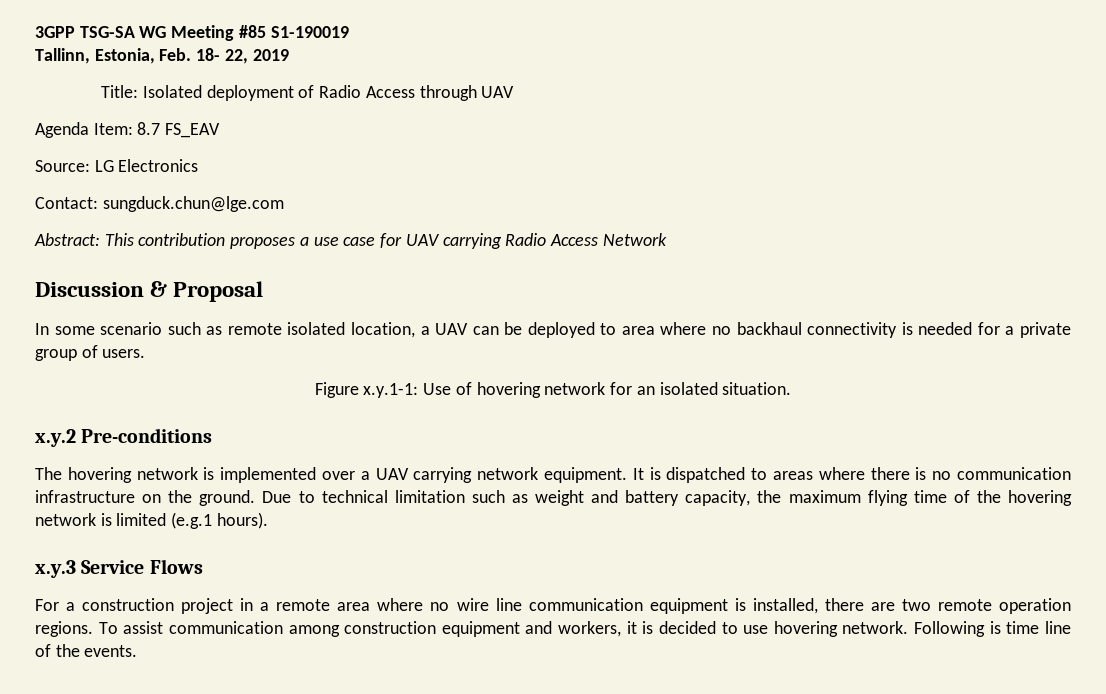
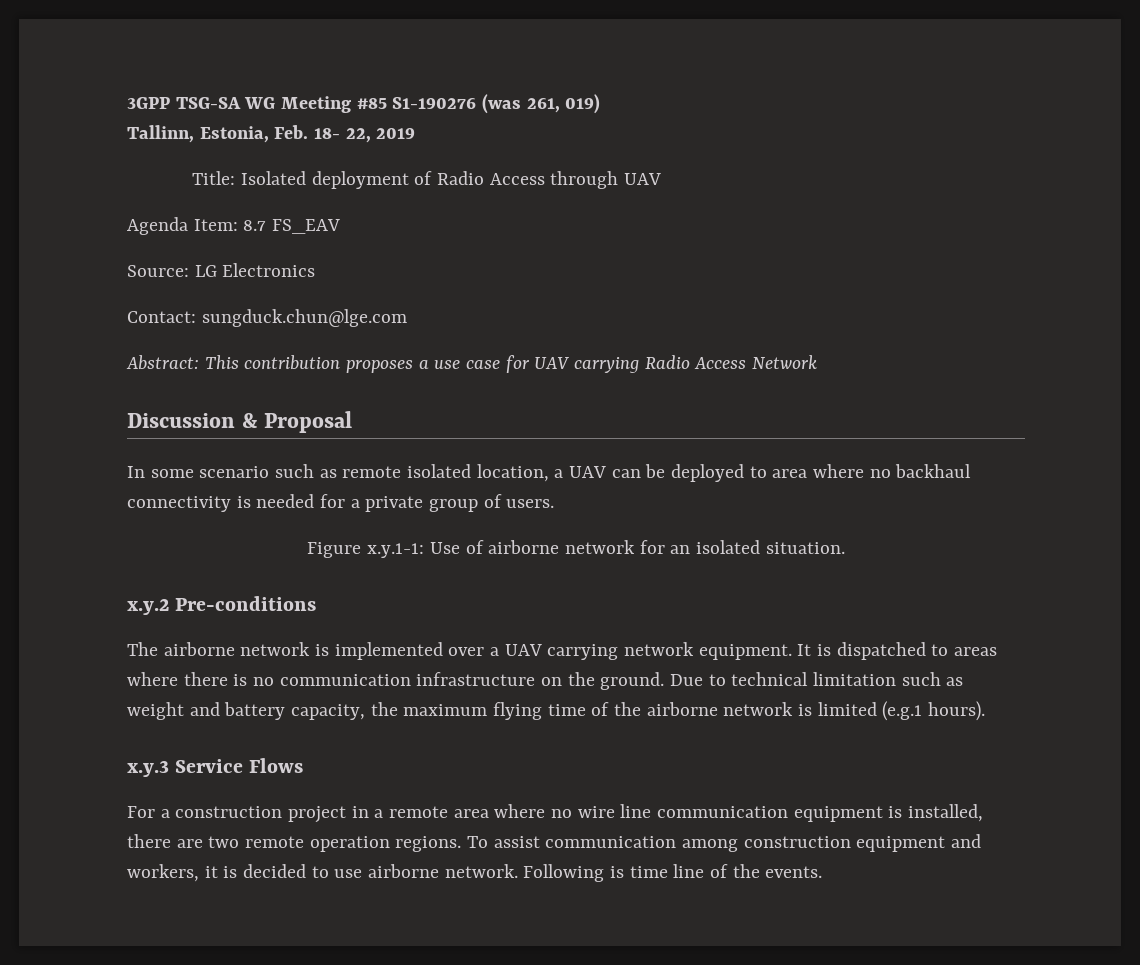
- 3GPP TSG-SA WG Meeting #85 S1-190019
+ 3GPP TSG-SA WG Meeting #85 S1-190276 (was 261, 019)
- Figure x.y.1-1: Use of hovering network for an isolated situation.
+ Figure x.y.1-1: Use of airborne network for an isolated situation.
- The hovering network is implemented over a UAV carrying network equipment.
+ The airborne network is implemented over a UAV carrying network equipment.
- Due to technical limitation such as weight and battery capacity, the maximum flying time of the hovering network is limited (e.g.1 hours).
+ Due to technical limitation such as weight and battery capacity, the maximum flying time of the airborne network is limited (e.g.1 hours).
- To assist communication among construction equipment and workers, it is decided to use hovering network.
+ To assist communication among construction equipment and workers, it is decided to use airborne network.

